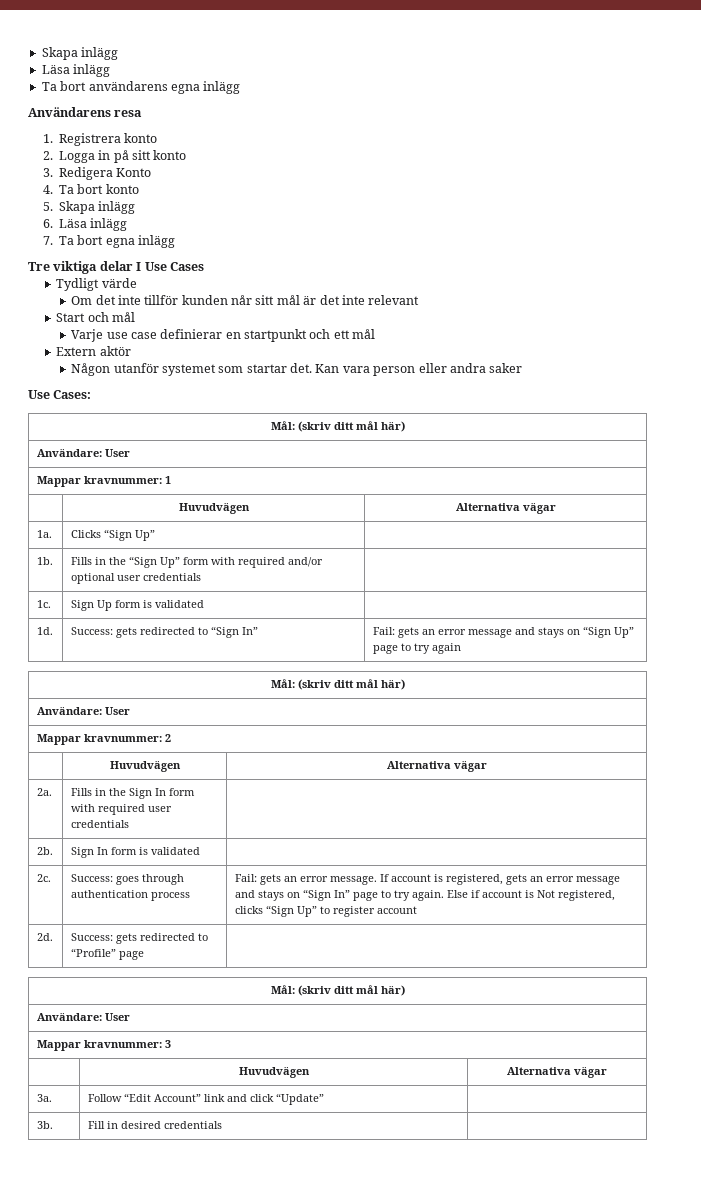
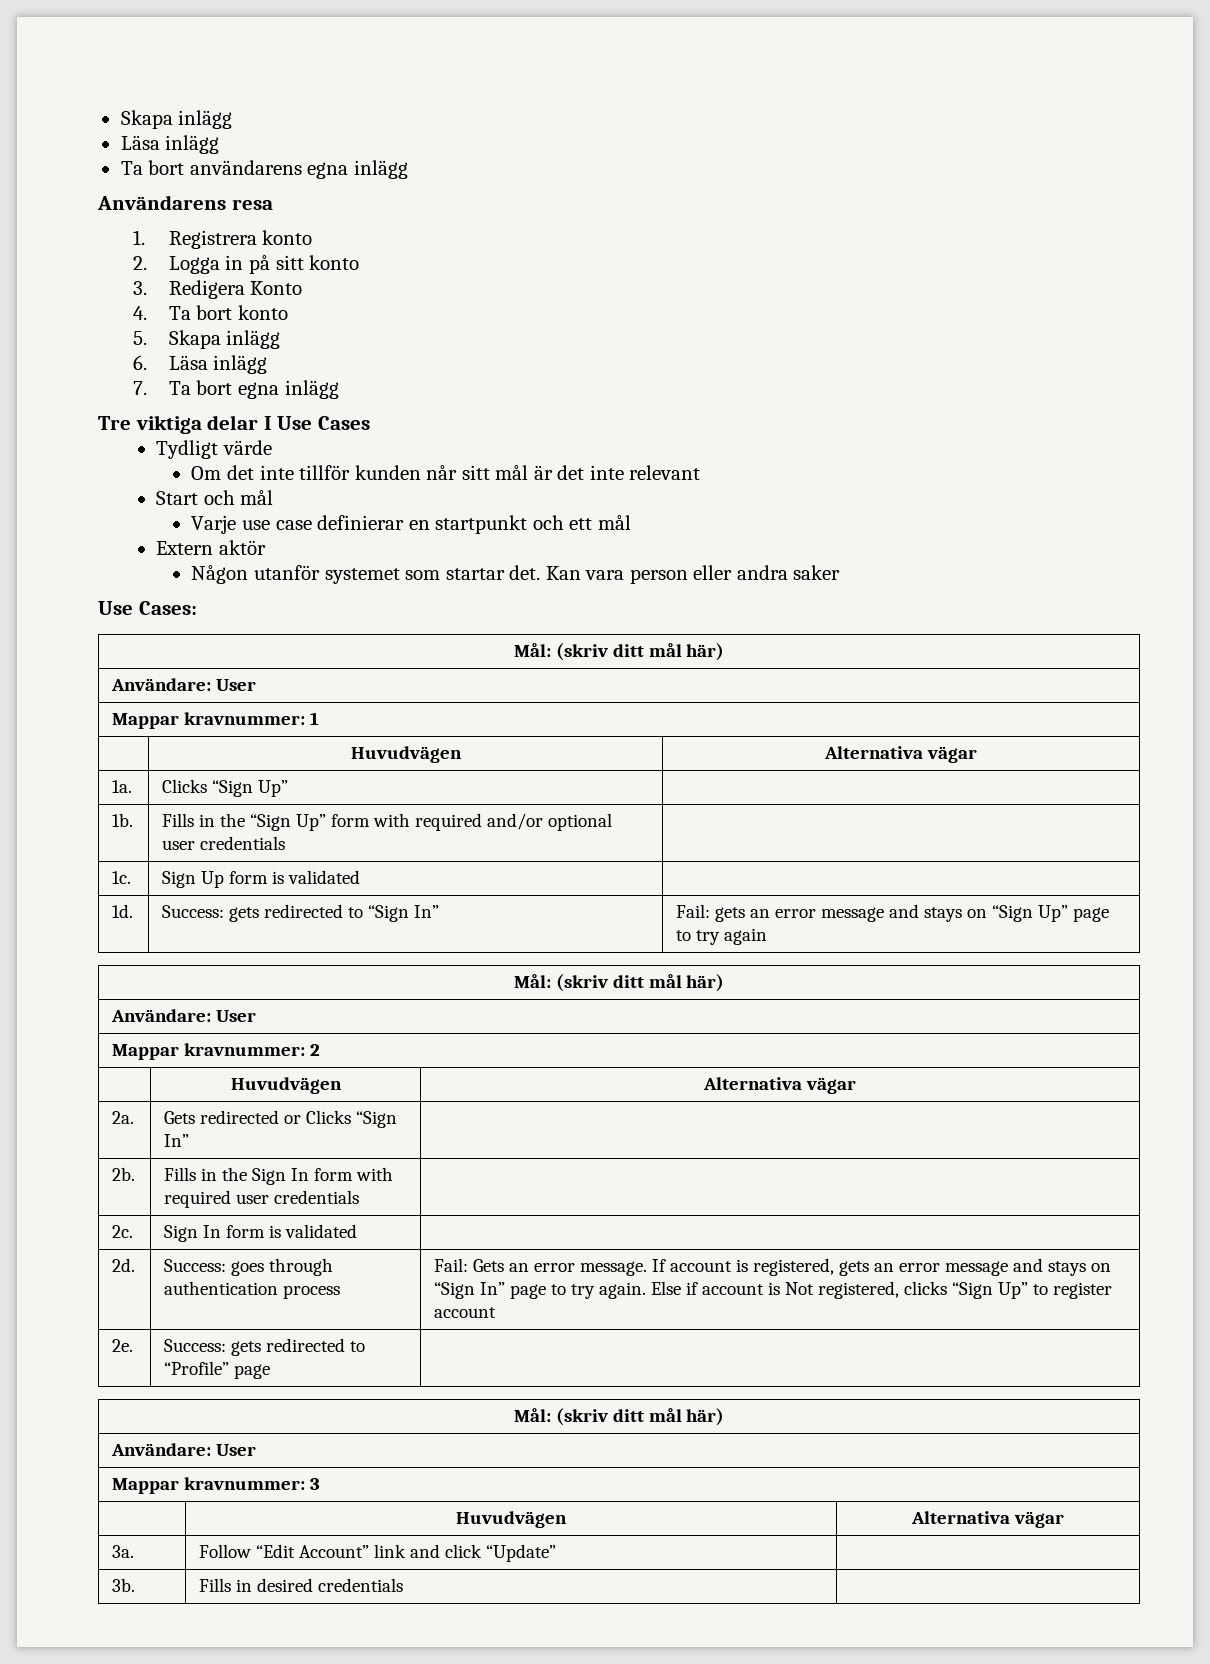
- 2a. | Fills in the Sign In form with required user credentials |
+ 2a. | Gets redirected or Clicks “Sign In” |
+ 2b. | Fills in the Sign In form with required user credentials |
- 2b. | Sign In form is validated |
+ 2c. | Sign In form is validated |
- 2c. | Success: goes through authentication process | Fail: gets an error message. If account is registered, gets an error message and stays on “Sign In” page to try again. Else if account is Not registered, clicks “Sign Up” to register account
+ 2d. | Success: goes through authentication process | Fail: Gets an error message. If account is registered, gets an error message and stays on “Sign In” page to try again. Else if account is Not registered, clicks “Sign Up” to register account
- 2d. | Success: gets redirected to “Profile” page |
+ 2e. | Success: gets redirected to “Profile” page |
- 3b. | Fill in desired credentials |
+ 3b. | Fills in desired credentials |

